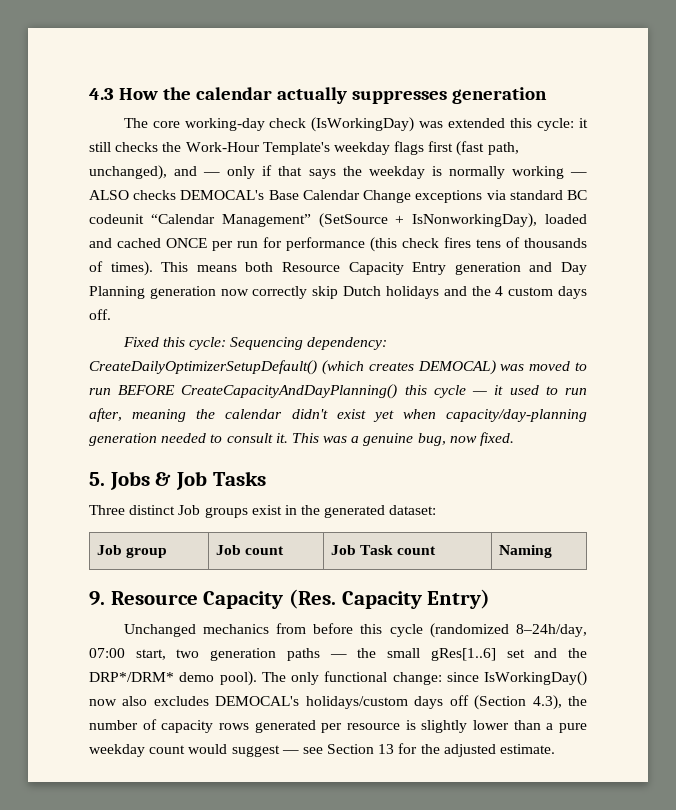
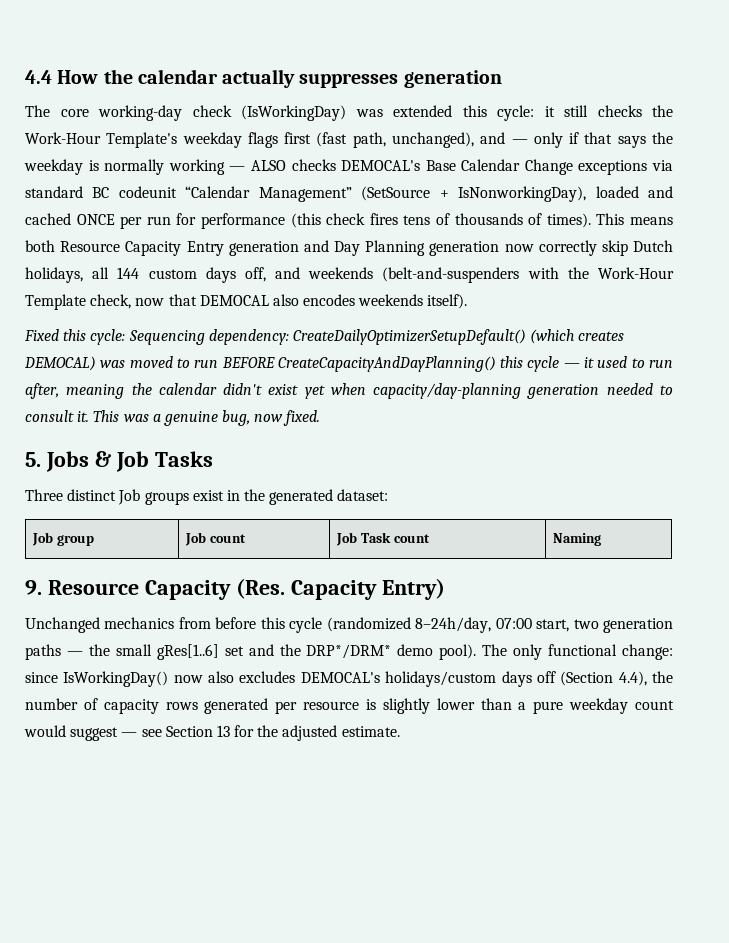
- 4.3 How the calendar actually suppresses generation
+ 4.4 How the calendar actually suppresses generation
- This means both Resource Capacity Entry generation and Day Planning generation now correctly skip Dutch holidays and the 4 custom days off.
+ This means both Resource Capacity Entry generation and Day Planning generation now correctly skip Dutch holidays, all 144 custom days off, and weekends (belt-and-suspenders with the Work-Hour Template check, now that DEMOCAL also encodes weekends itself).
- The only functional change: since IsWorkingDay() now also excludes DEMOCAL's holidays/custom days off (Section 4.3), the number of capacity rows generated per resource is slightly lower than a pure weekday count would suggest — see Section 13 for the adjusted estimate.
+ The only functional change: since IsWorkingDay() now also excludes DEMOCAL's holidays/custom days off (Section 4.4), the number of capacity rows generated per resource is slightly lower than a pure weekday count would suggest — see Section 13 for the adjusted estimate.

